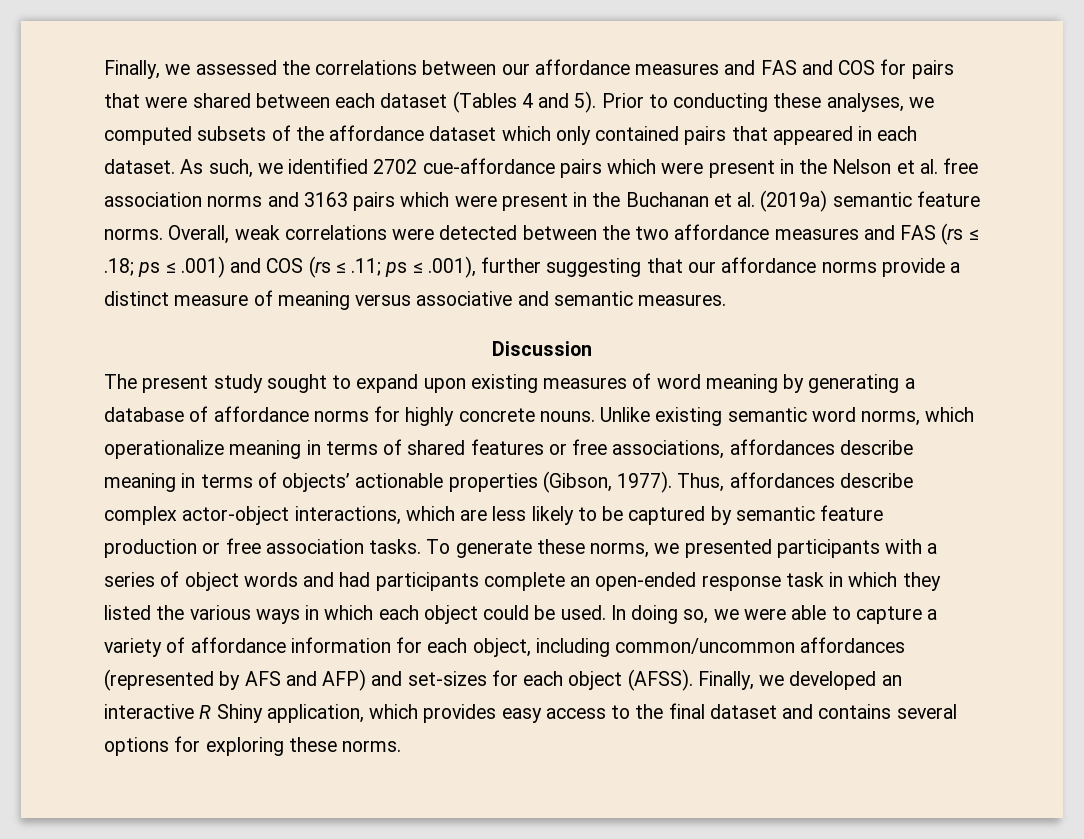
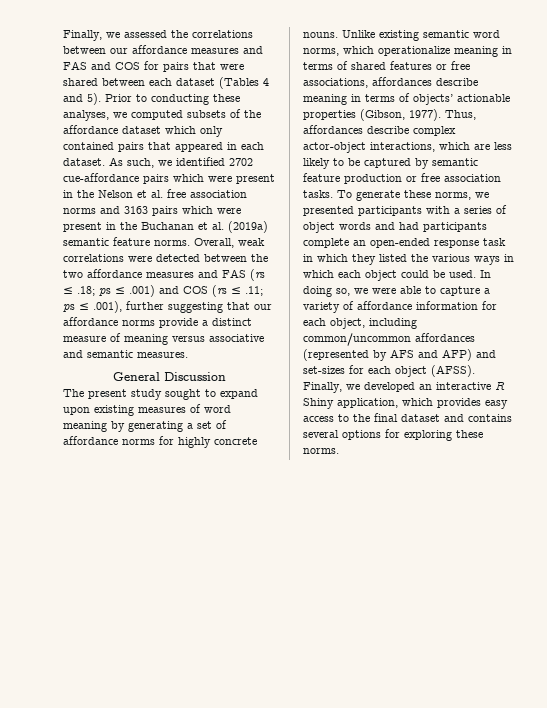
- Discussion
+ General Discussion
- The present study sought to expand upon existing measures of word meaning by generating a database of affordance norms for highly concrete nouns.
+ The present study sought to expand upon existing measures of word meaning by generating a set of affordance norms for highly concrete nouns.

